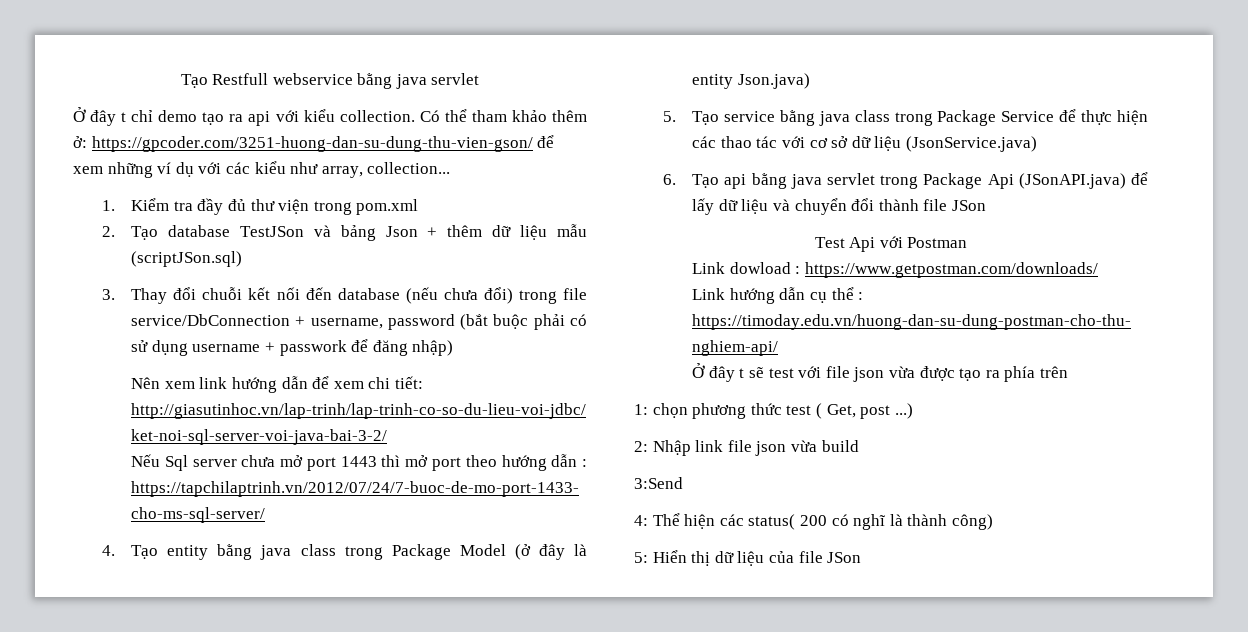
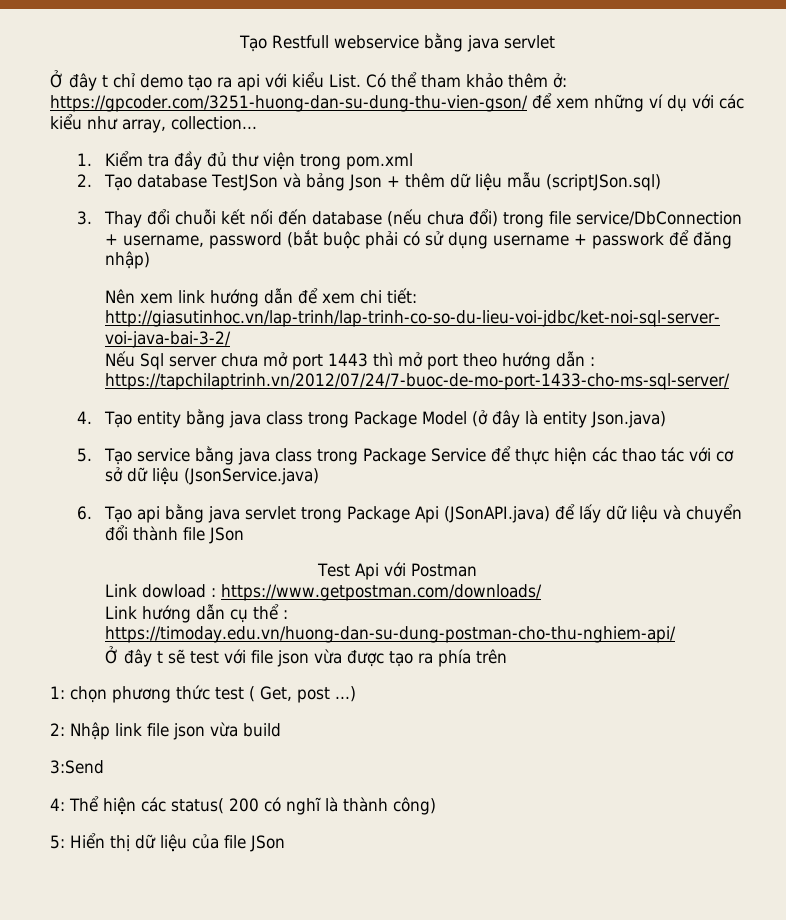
- Ở đây t chỉ demo tạo ra api với kiểu collection.
+ Ở đây t chỉ demo tạo ra api với kiểu List.

